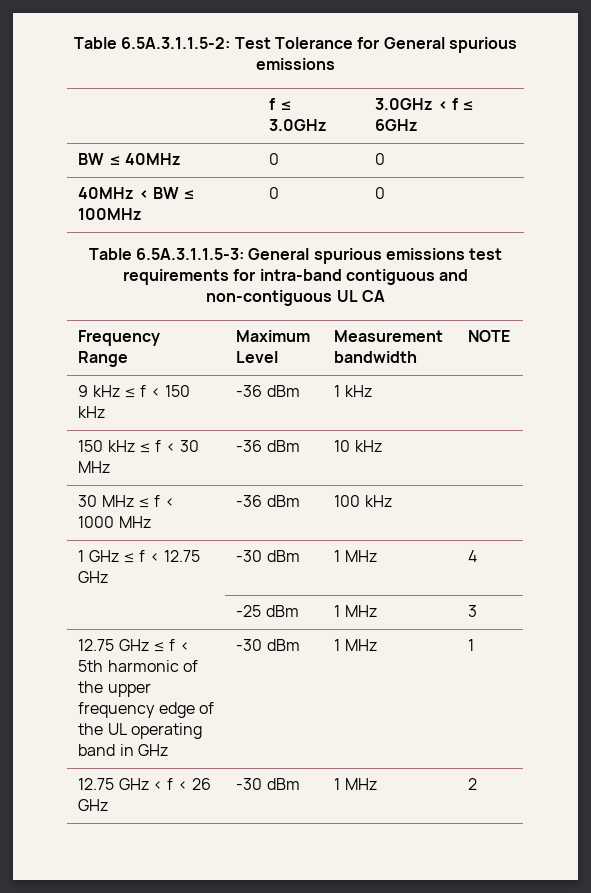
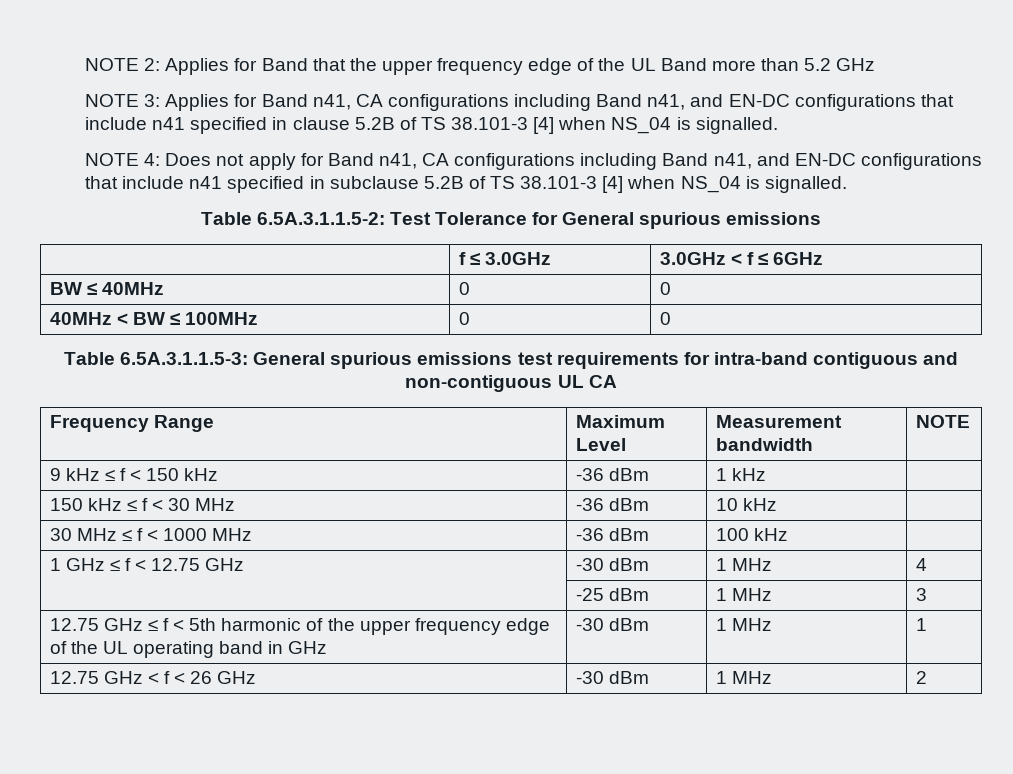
+ NOTE 2: Applies for Band that the upper frequency edge of the UL Band more than 5.2 GHz
+ NOTE 3: Applies for Band n41, CA configurations including Band n41, and EN-DC configurations that include n41 specified in clause 5.2B of TS 38.101-3 [4] when NS_04 is signalled.
+ NOTE 4: Does not apply for Band n41, CA configurations including Band n41, and EN-DC configurations that include n41 specified in subclause 5.2B of TS 38.101-3 [4] when NS_04 is signalled.

